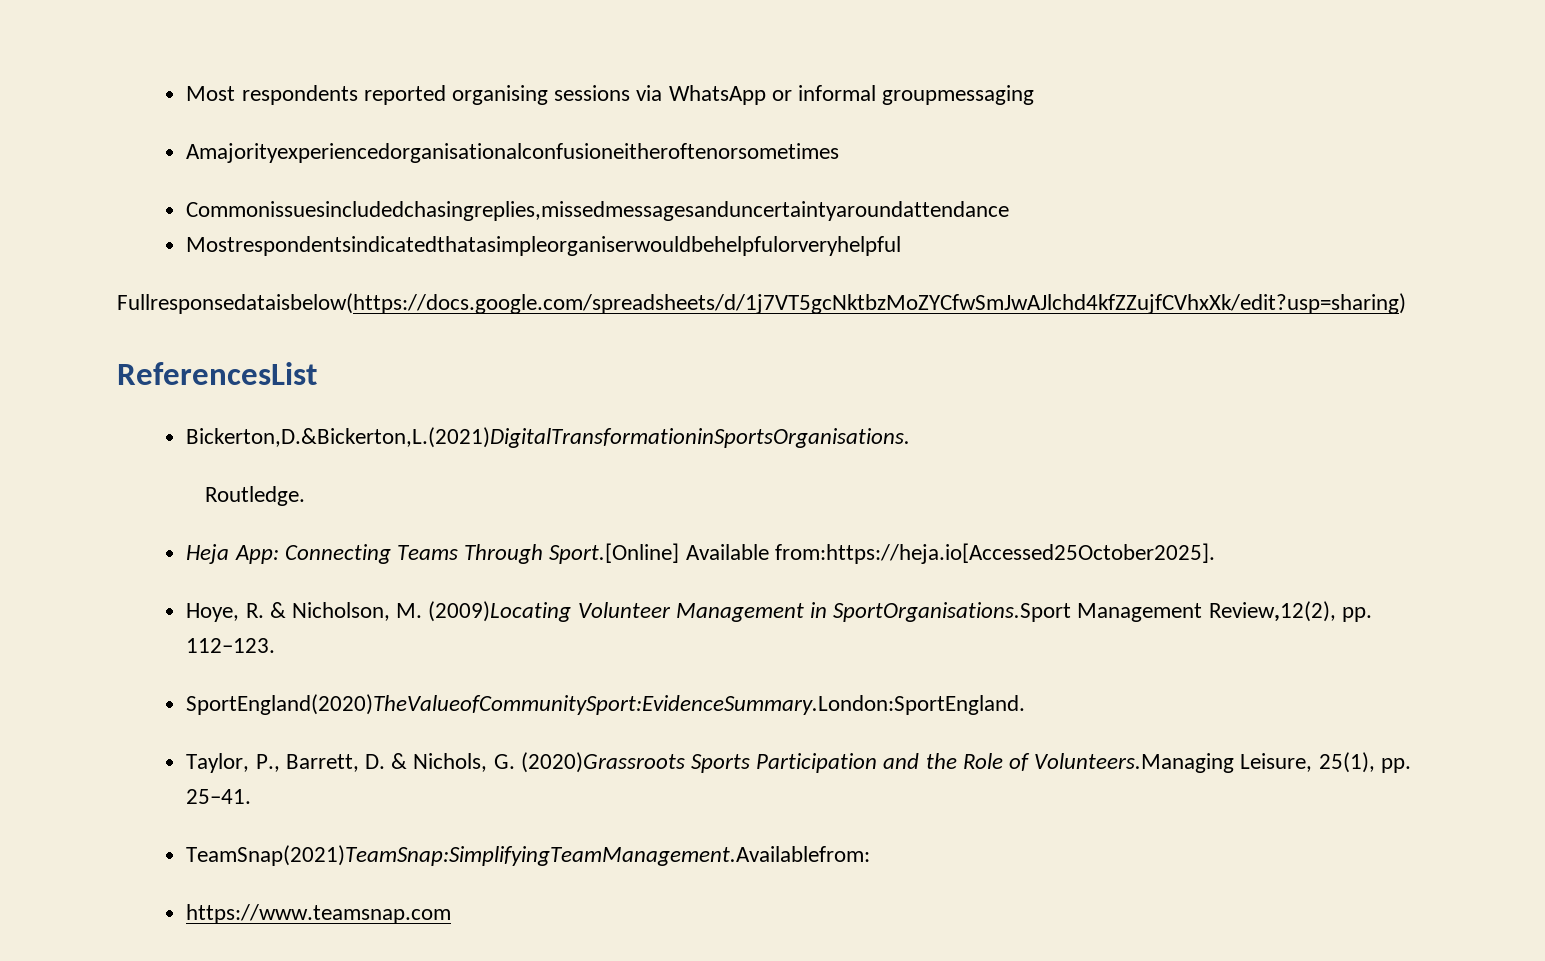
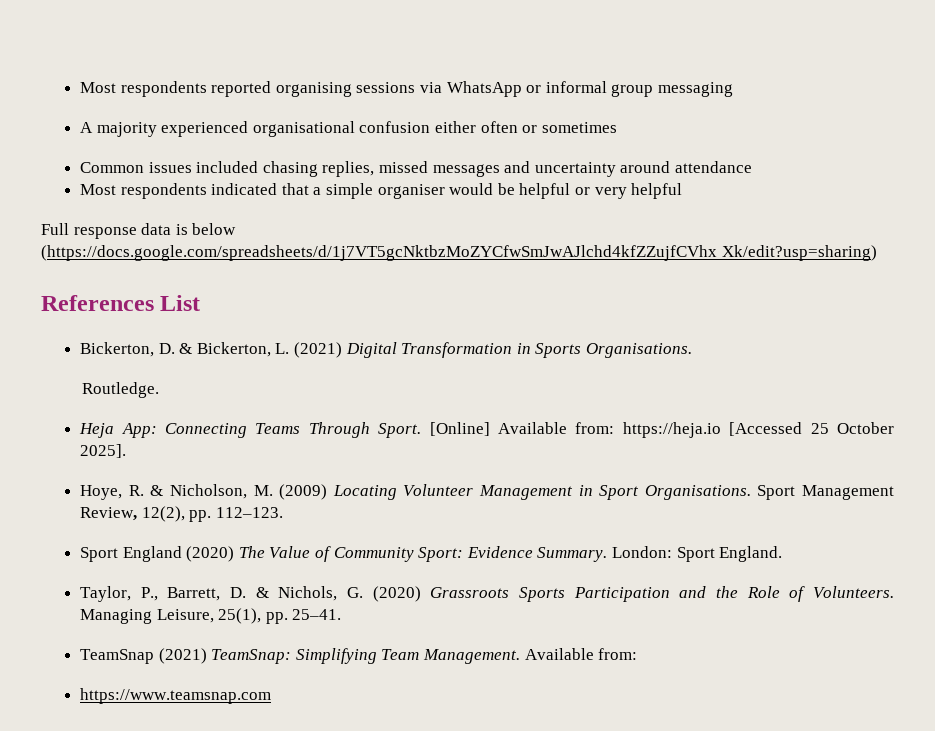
- Most respondents reported organising sessions via WhatsApp or informal groupmessaging
- Amajorityexperiencedorganisationalconfusioneitheroftenorsometimes
- Commonissuesincludedchasingreplies,missedmessagesanduncertaintyaroundattendance
- Mostrespondentsindicatedthatasimpleorganiserwouldbehelpfulorveryhelpful
- Fullresponsedataisbelow(https://docs.google.com/spreadsheets/d/1j7VT5gcNktbzMoZYCfwSmJwAJlchd4kfZZujfCVhxXk/edit?usp=sharing)
- ReferencesList
- Bickerton,D.&Bickerton,L.(2021)DigitalTransformationinSportsOrganisations.
+ Most respondents reported organising sessions via WhatsApp or informal group messaging
+ A majority experienced organisational confusion either often or sometimes
+ Common issues included chasing replies, missed messages and uncertainty around attendance
+ Most respondents indicated that a simple organiser would be helpful or very helpful
+ Full response data is below (https://docs.google.com/spreadsheets/d/1j7VT5gcNktbzMoZYCfwSmJwAJlchd4kfZZujfCVhx Xk/edit?usp=sharing)
+ References List
+ Bickerton, D. & Bickerton, L. (2021) Digital Transformation in Sports Organisations.
- Heja App: Connecting Teams Through Sport.[Online] Available from:https://heja.io[Accessed25October2025].
+ Heja App: Connecting Teams Through Sport. [Online] Available from: https://heja.io [Accessed 25 October 2025].
- Hoye, R. & Nicholson, M. (2009)Locating Volunteer Management in SportOrganisations.Sport Management Review,12(2), pp. 112–123.
- SportEngland(2020)TheValueofCommunitySport:EvidenceSummary.London:SportEngland.
+ Hoye, R. & Nicholson, M. (2009) Locating Volunteer Management in Sport Organisations. Sport Management Review, 12(2), pp. 112–123.
+ Sport England (2020) The Value of Community Sport: Evidence Summary. London: Sport England.
- Taylor, P., Barrett, D. & Nichols, G. (2020)Grassroots Sports Participation and the Role of Volunteers.Managing Leisure, 25(1), pp. 25–41.
+ Taylor, P., Barrett, D. & Nichols, G. (2020) Grassroots Sports Participation and the Role of Volunteers. Managing Leisure, 25(1), pp. 25–41.
- TeamSnap(2021)TeamSnap:SimplifyingTeamManagement.Availablefrom:
+ TeamSnap (2021) TeamSnap: Simplifying Team Management. Available from:

